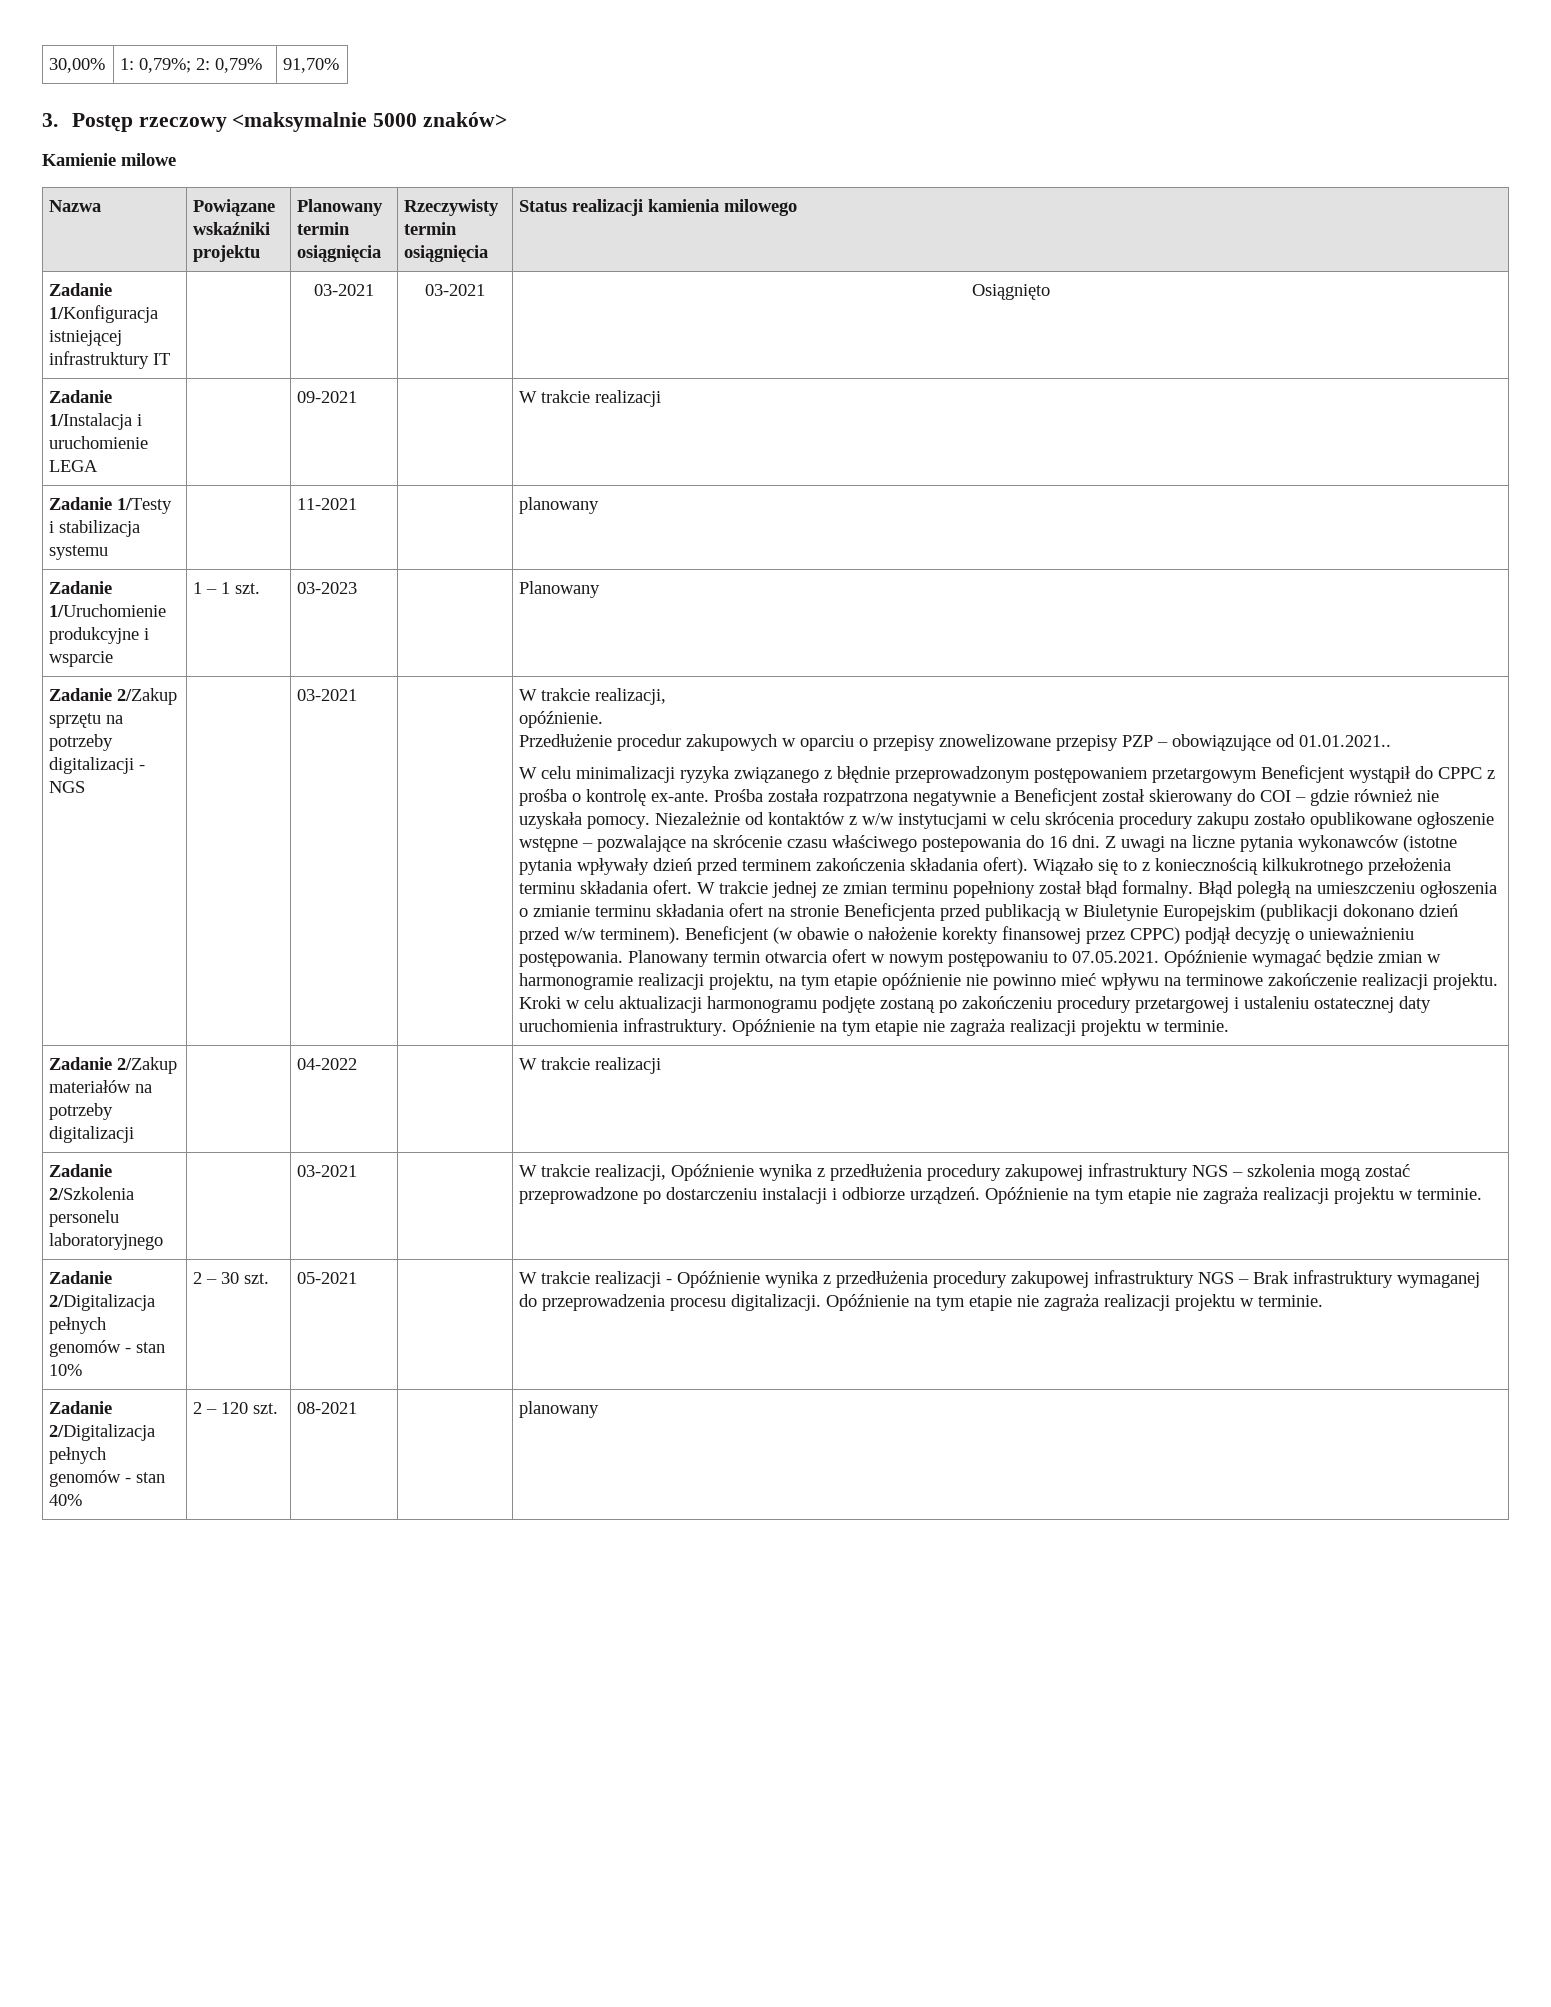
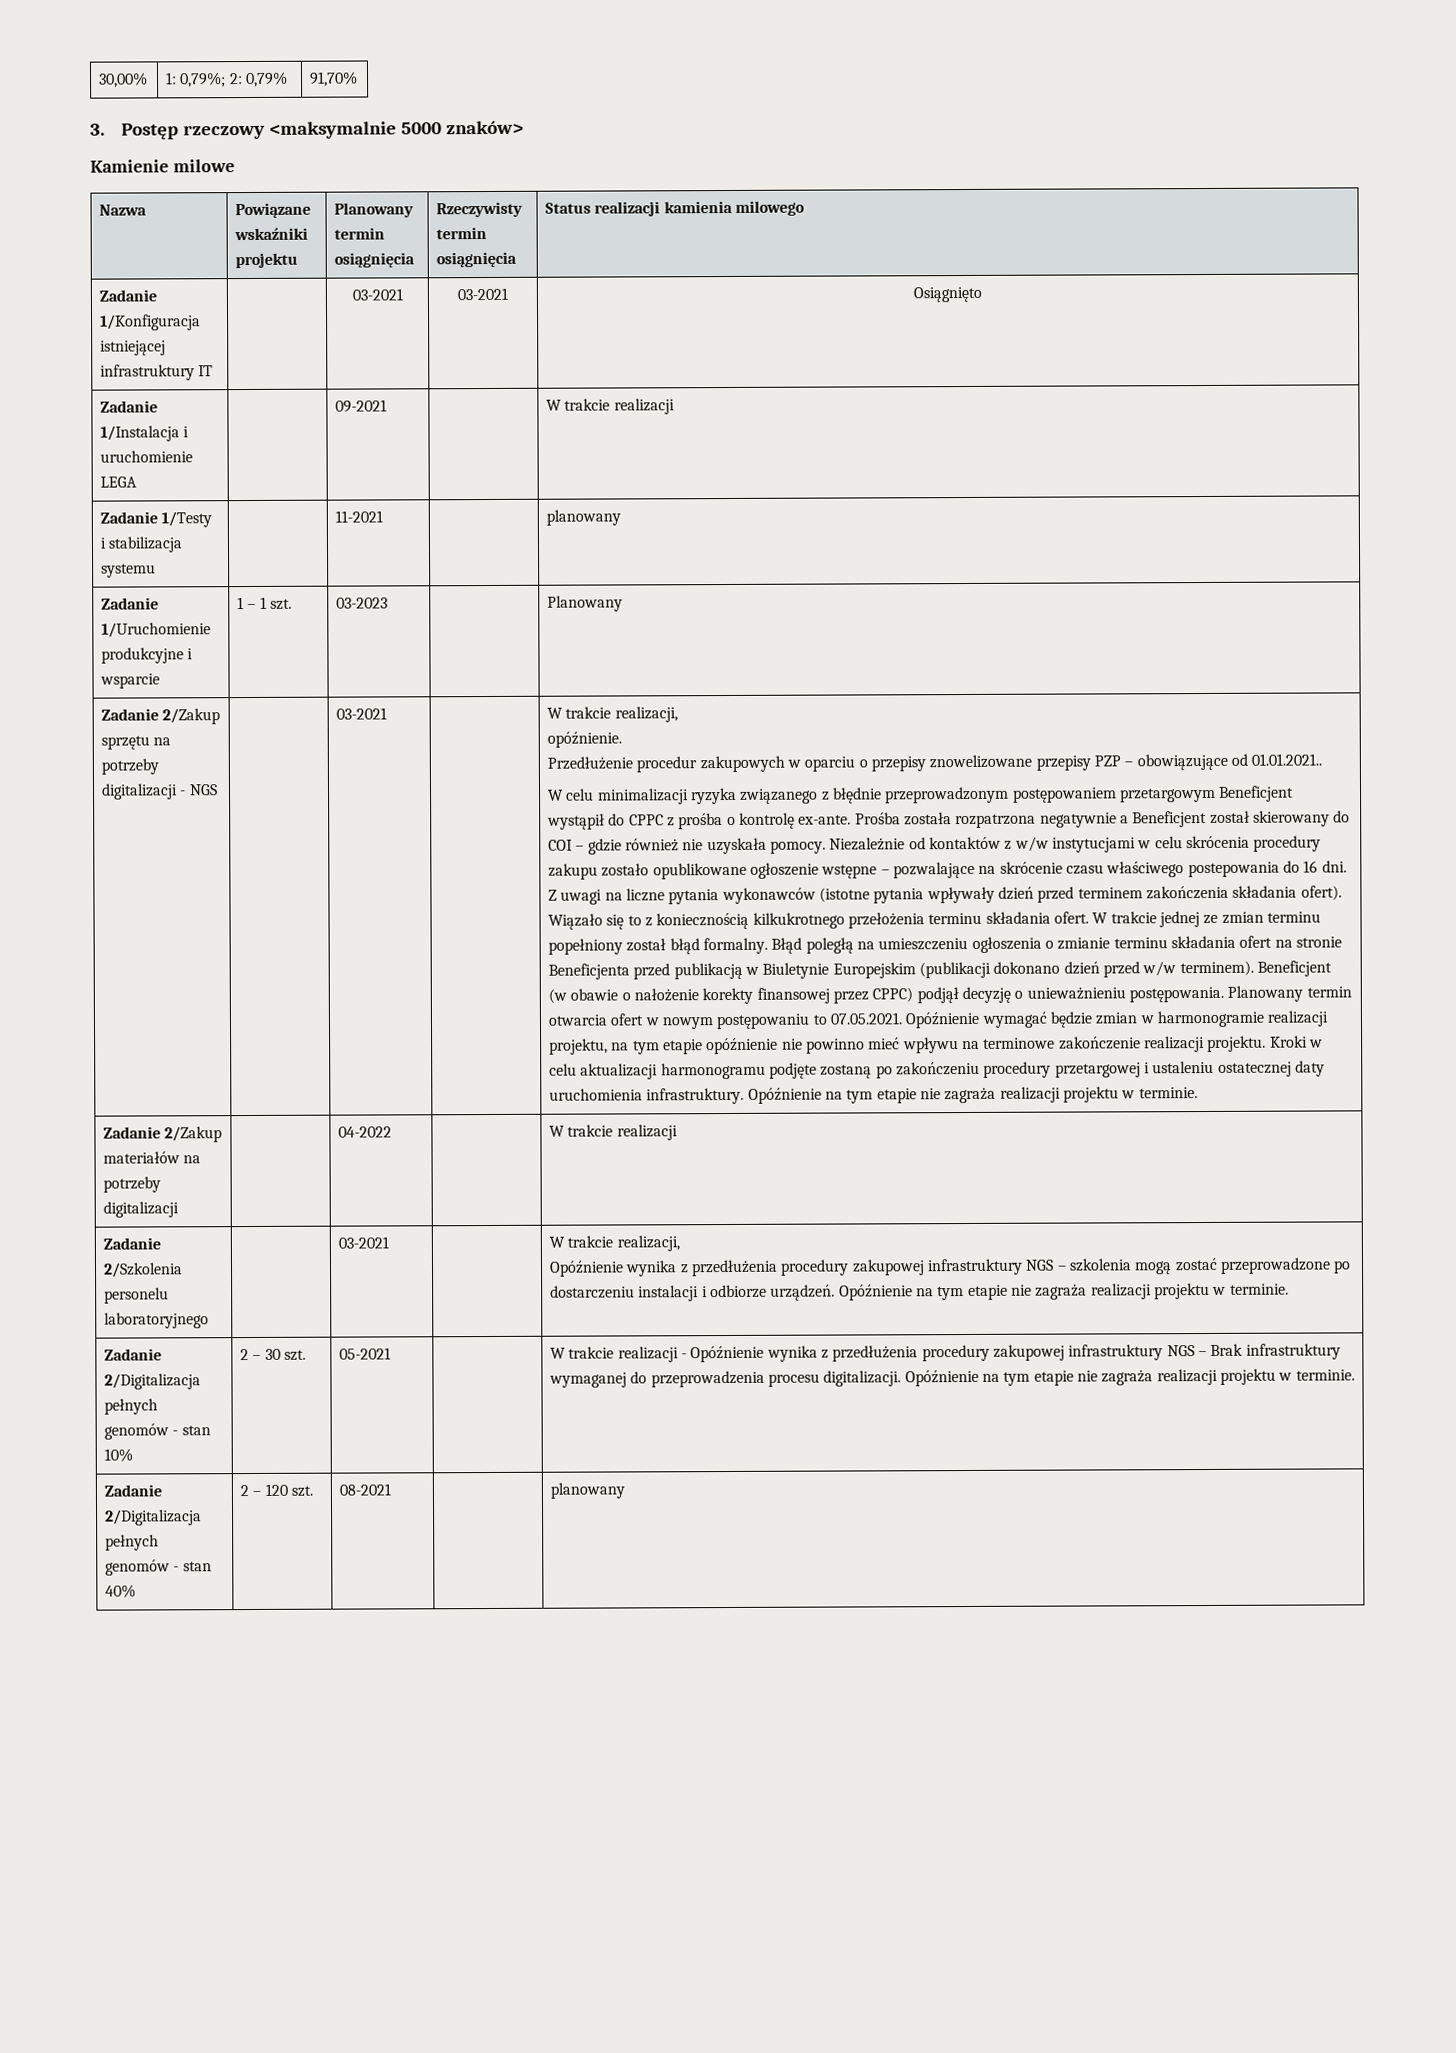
- Zadanie 2/Szkolenia personelu laboratoryjnego | | 03-2021 | | W trakcie realizacji, Opóźnienie wynika z przedłużenia procedury zakupowej infrastruktury NGS – szkolenia mogą zostać przeprowadzone po dostarczeniu instalacji i odbiorze urządzeń. Opóźnienie na tym etapie nie zagraża realizacji projektu w terminie.
+ Zadanie 2/Szkolenia personelu laboratoryjnego | | 03-2021 | | W trakcie realizacji,
+ Opóźnienie wynika z przedłużenia procedury zakupowej infrastruktury NGS – szkolenia mogą zostać przeprowadzone po dostarczeniu instalacji i odbiorze urządzeń. Opóźnienie na tym etapie nie zagraża realizacji projektu w terminie.

